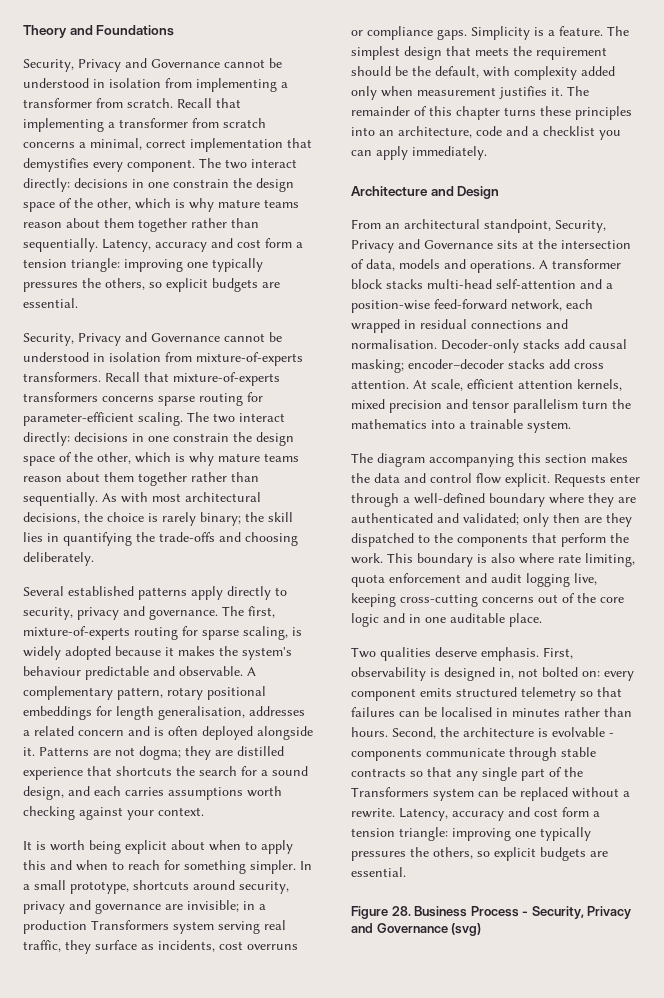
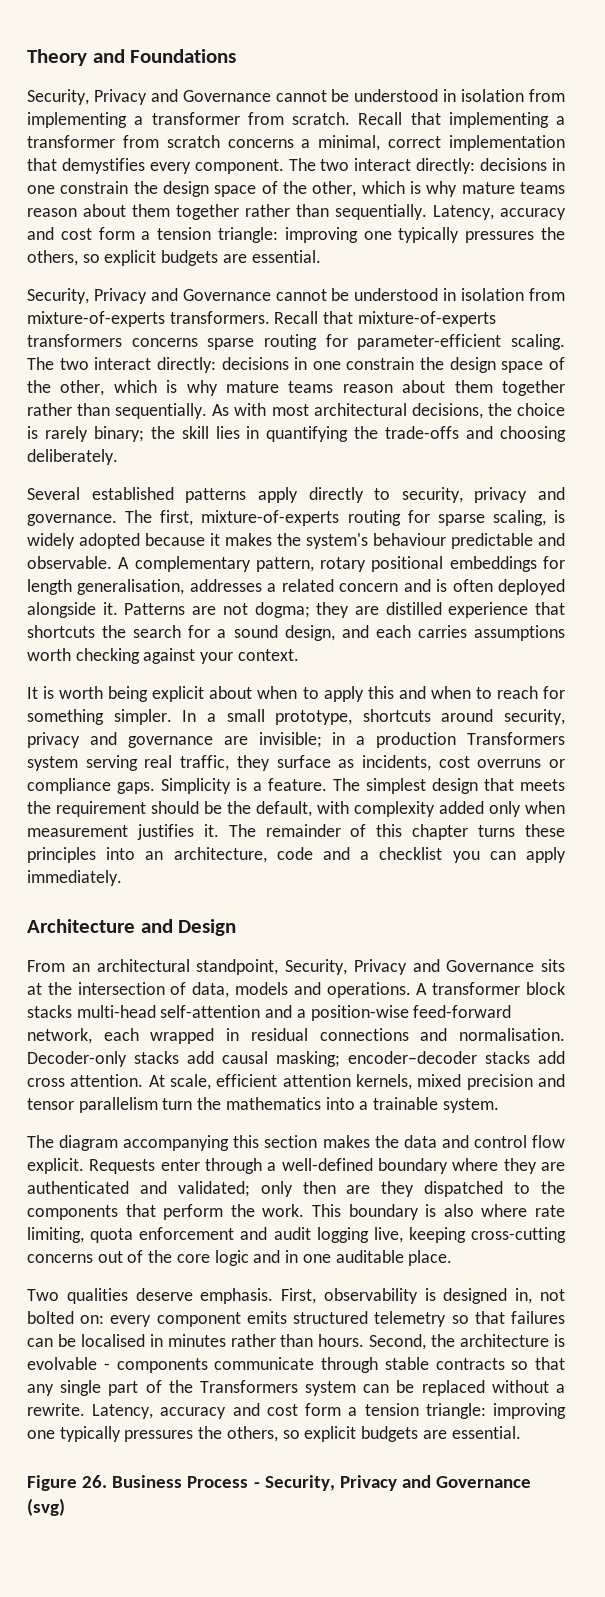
- Figure 28. Business Process - Security, Privacy and Governance (svg)
+ Figure 26. Business Process - Security, Privacy and Governance (svg)

